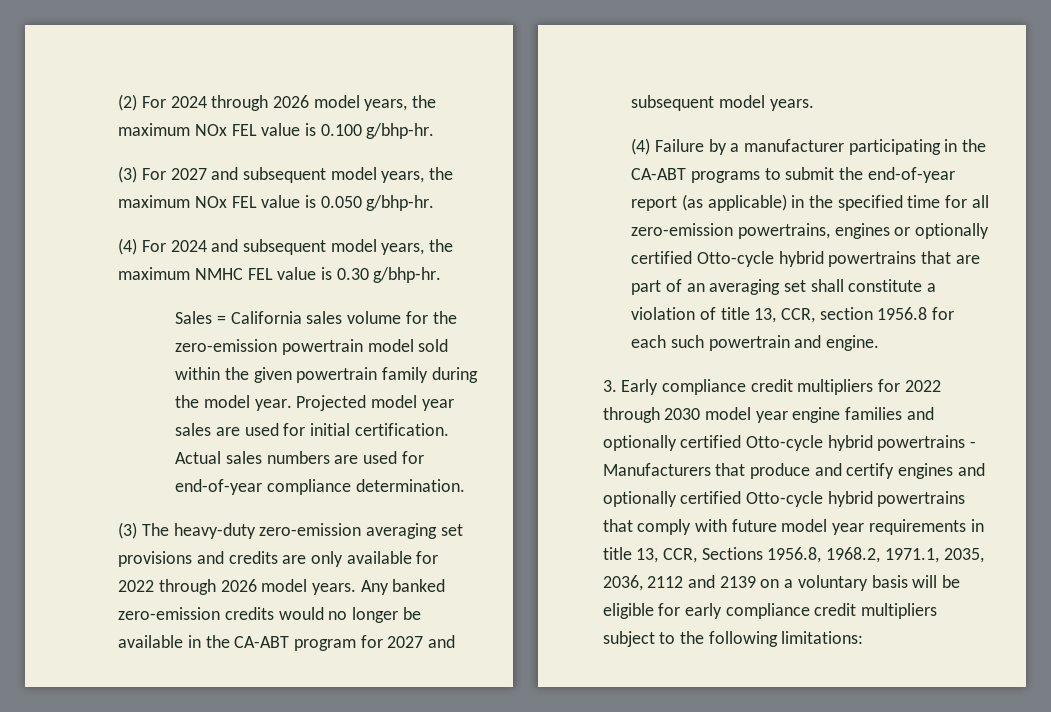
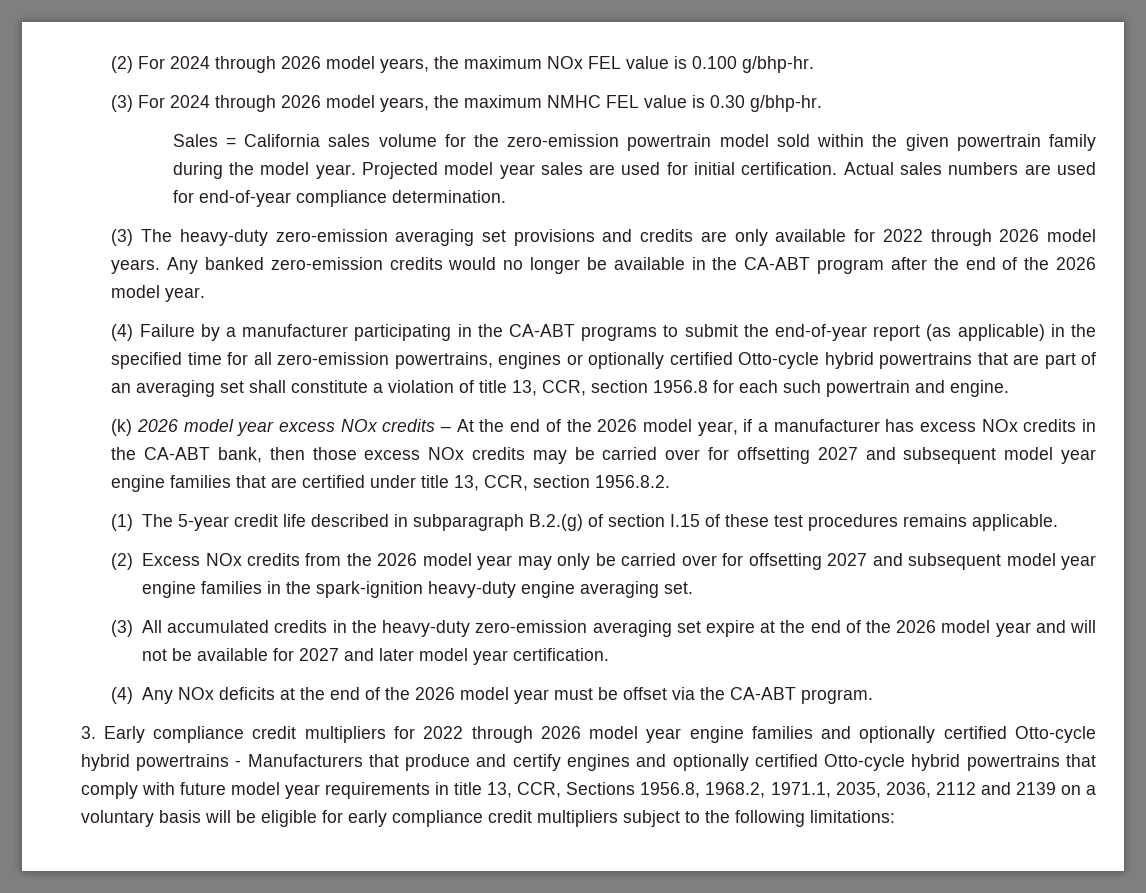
- (3) For 2027 and subsequent model years, the maximum NOx FEL value is 0.050 g/bhp-hr.
- (4) For 2024 and subsequent model years, the maximum NMHC FEL value is 0.30 g/bhp-hr.
+ (3) For 2024 through 2026 model years, the maximum NMHC FEL value is 0.30 g/bhp-hr.
- Any banked zero-emission credits would no longer be available in the CA-ABT program for 2027 and subsequent model years.
+ Any banked zero-emission credits would no longer be available in the CA-ABT program after the end of the 2026 model year.
+ (k) 2026 model year excess NOx credits – At the end of the 2026 model year, if a manufacturer has excess NOx credits in the CA-ABT bank, then those excess NOx credits may be carried over for offsetting 2027 and subsequent model year engine families that are certified under title 13, CCR, section 1956.8.2.
+ (1) The 5-year credit life described in subparagraph B.2.(g) of section I.15 of these test procedures remains applicable.
+ (2) Excess NOx credits from the 2026 model year may only be carried over for offsetting 2027 and subsequent model year engine families in the spark-ignition heavy-duty engine averaging set.
+ (3) All accumulated credits in the heavy-duty zero-emission averaging set expire at the end of the 2026 model year and will not be available for 2027 and later model year certification.
+ (4) Any NOx deficits at the end of the 2026 model year must be offset via the CA-ABT program.
- 3. Early compliance credit multipliers for 2022 through 2030 model year engine families and optionally certified Otto-cycle hybrid powertrains - Manufacturers that produce and certify engines and optionally certified Otto-cycle hybrid powertrains that comply with future model year requirements in title 13, CCR, Sections 1956.8, 1968.2, 1971.1, 2035, 2036, 2112 and 2139 on a voluntary basis will be eligible for early compliance credit multipliers subject to the following limitations:
+ 3. Early compliance credit multipliers for 2022 through 2026 model year engine families and optionally certified Otto-cycle hybrid powertrains - Manufacturers that produce and certify engines and optionally certified Otto-cycle hybrid powertrains that comply with future model year requirements in title 13, CCR, Sections 1956.8, 1968.2, 1971.1, 2035, 2036, 2112 and 2139 on a voluntary basis will be eligible for early compliance credit multipliers subject to the following limitations:

